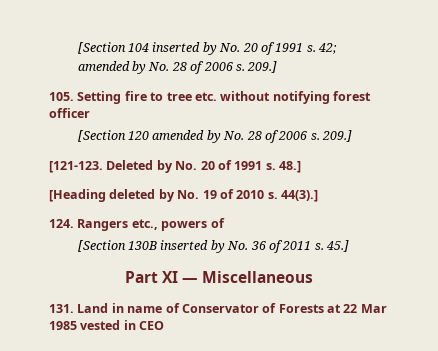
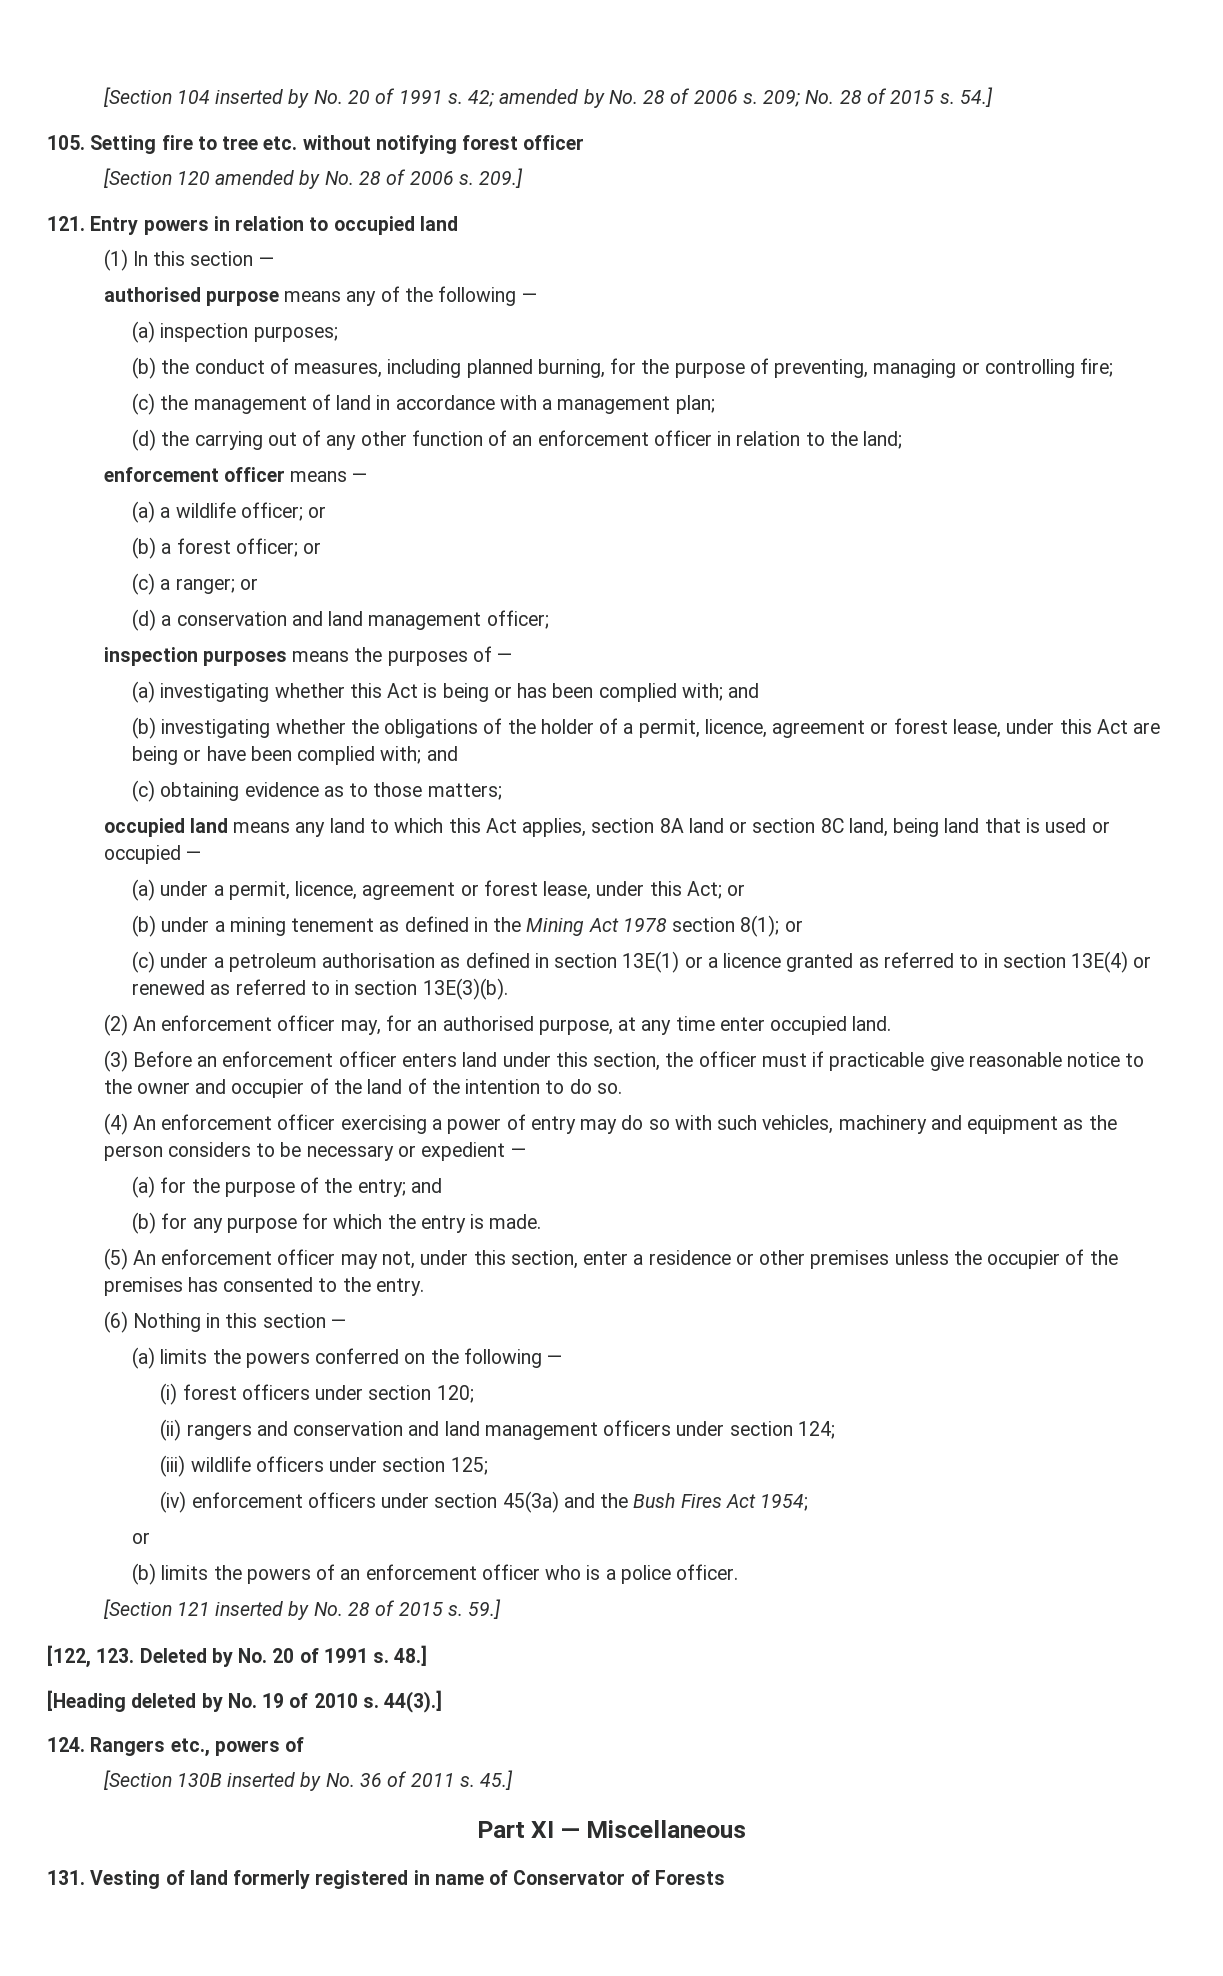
- 42; amended by No. 28 of 2006 s. 209.]
+ 42; amended by No. 28 of 2006 s. 209; No. 28 of 2015 s. 54.]
- [121-123. Deleted by No. 20 of 1991 s.
+ 121. Entry powers in relation to occupied land
+ (1) In this section —
+ authorised purpose means any of the following —
+ (a) inspection purposes;
+ (b) the conduct of measures, including planned burning, for the purpose of preventing, managing or controlling fire;
+ (c) the management of land in accordance with a management plan;
+ (d) the carrying out of any other function of an enforcement officer in relation to the land;
+ enforcement officer means —
+ (a) a wildlife officer; or
+ (b) a forest officer; or
+ (c) a ranger; or
+ (d) a conservation and land management officer;
+ inspection purposes means the purposes of —
+ (a) investigating whether this Act is being or has been complied with; and
+ (b) investigating whether the obligations of the holder of a permit, licence, agreement or forest lease, under this Act are being or have been complied with; and
+ (c) obtaining evidence as to those matters;
+ occupied land means any land to which this Act applies, section 8A land or section 8C land, being land that is used or occupied —
+ (a) under a permit, licence, agreement or forest lease, under this Act; or
+ (b) under a mining tenement as defined in the Mining Act 1978 section 8(1); or
+ (c) under a petroleum authorisation as defined in section 13E(1) or a licence granted as referred to in section 13E(4) or renewed as referred to in section 13E(3)(b).
+ (2) An enforcement officer may, for an authorised purpose, at any time enter occupied land.
+ (3) Before an enforcement officer enters land under this section, the officer must if practicable give reasonable notice to the owner and occupier of the land of the intention to do so.
+ (4) An enforcement officer exercising a power of entry may do so with such vehicles, machinery and equipment as the person considers to be necessary or expedient —
+ (a) for the purpose of the entry; and
+ (b) for any purpose for which the entry is made.
+ (5) An enforcement officer may not, under this section, enter a residence or other premises unless the occupier of the premises has consented to the entry.
+ (6) Nothing in this section —
+ (a) limits the powers conferred on the following —
+ (i) forest officers under section 120;
+ (ii) rangers and conservation and land management officers under section 124;
+ (iii) wildlife officers under section 125;
+ (iv) enforcement officers under section 45(3a) and the Bush Fires Act 1954;
+ or
+ (b) limits the powers of an enforcement officer who is a police officer.
+ [Section 121 inserted by No. 28 of 2015 s. 59.]
+ [122, 123. Deleted by No. 20 of 1991 s.
- 131. Land in name of Conservator of Forests at 22 Mar 1985 vested in CEO
+ 131. Vesting of land formerly registered in name of Conservator of Forests

